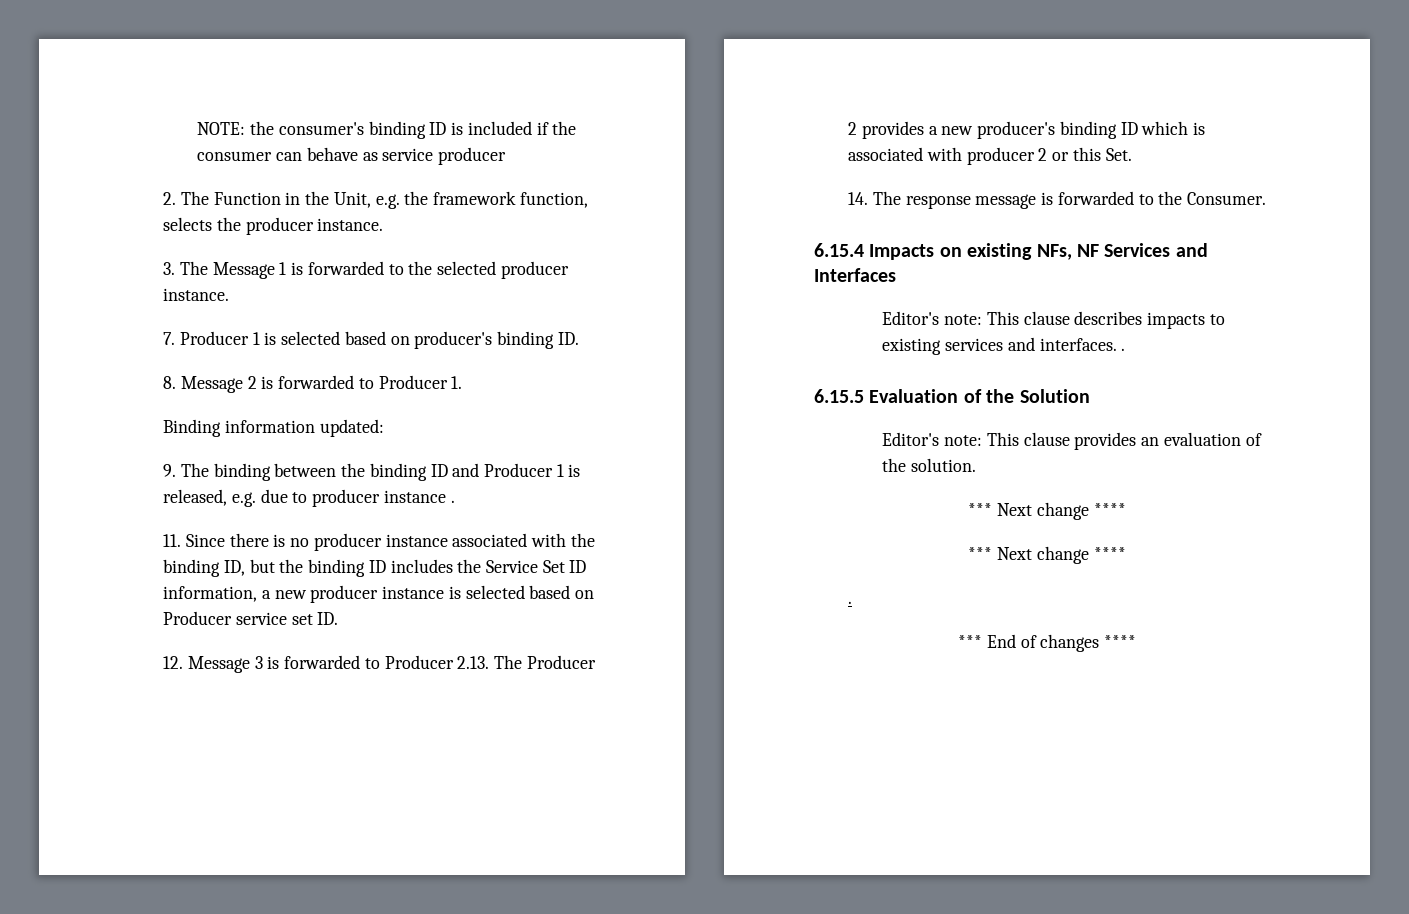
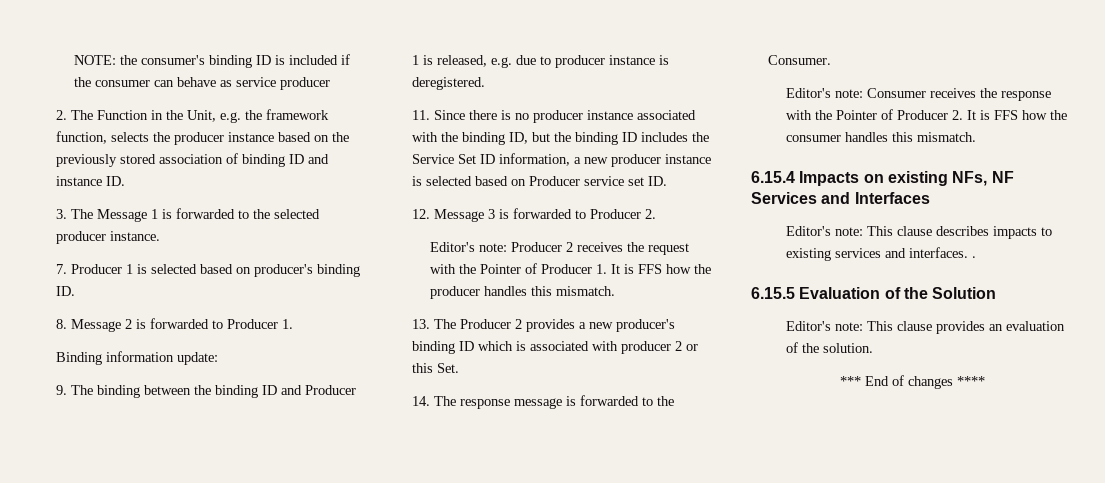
- 2. The Function in the Unit, e.g. the framework function, selects the producer instance.
+ 2. The Function in the Unit, e.g. the framework function, selects the producer instance based on the previously stored association of binding ID and instance ID.
- Binding information updated:
+ Binding information update:
- 9. The binding between the binding ID and Producer 1 is released, e.g. due to producer instance .
+ 9. The binding between the binding ID and Producer 1 is released, e.g. due to producer instance is deregistered.
- 12. Message 3 is forwarded to Producer 2.13. The Producer 2 provides a new producer's binding ID which is associated with producer 2 or this Set.
+ 12. Message 3 is forwarded to Producer 2.
+ Editor's note: Producer 2 receives the request with the Pointer of Producer 1. It is FFS how the producer handles this mismatch.
+ 13. The Producer 2 provides a new producer's binding ID which is associated with producer 2 or this Set.
+ Editor's note: Consumer receives the response with the Pointer of Producer 2. It is FFS how the consumer handles this mismatch.
  Editor's note: This clause provides an evaluation of the solution.
- *** Next change ****
- *** Next change ****
- .

